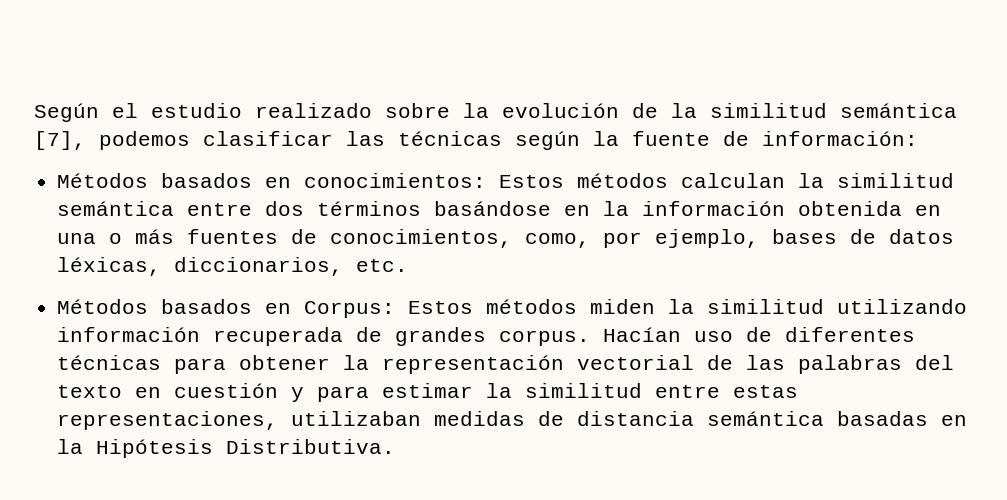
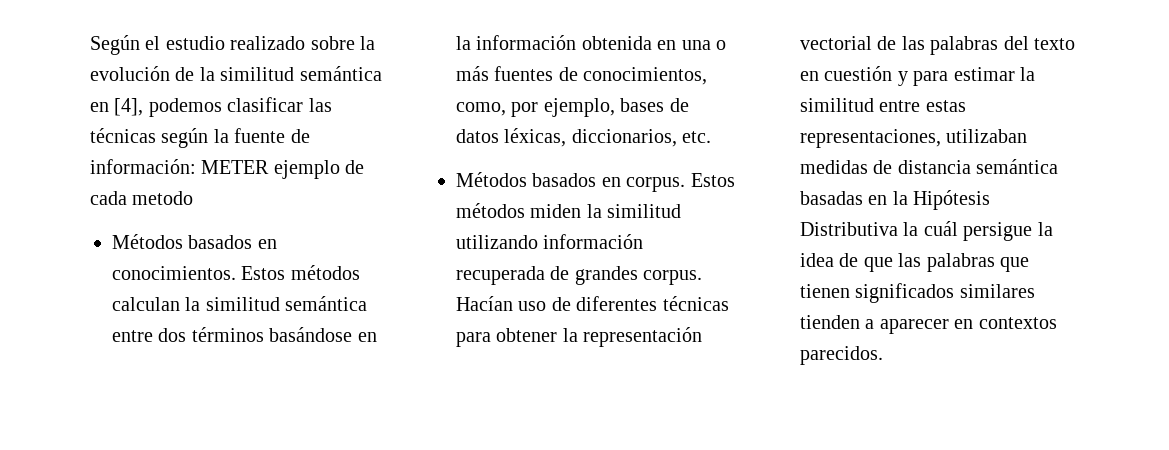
- Según el estudio realizado sobre la evolución de la similitud semántica [7], podemos clasificar las técnicas según la fuente de información:
- Métodos basados en conocimientos: Estos métodos calculan la similitud semántica entre dos términos basándose en la información obtenida en una o más fuentes de conocimientos, como, por ejemplo, bases de datos léxicas, diccionarios, etc.
+ Según el estudio realizado sobre la evolución de la similitud semántica en [4], podemos clasificar las técnicas según la fuente de información: METER ejemplo de cada metodo
+ Métodos basados en conocimientos. Estos métodos calculan la similitud semántica entre dos términos basándose en la información obtenida en una o más fuentes de conocimientos, como, por ejemplo, bases de datos léxicas, diccionarios, etc.
- Métodos basados en Corpus: Estos métodos miden la similitud utilizando información recuperada de grandes corpus.
+ Métodos basados en corpus. Estos métodos miden la similitud utilizando información recuperada de grandes corpus.
- Hacían uso de diferentes técnicas para obtener la representación vectorial de las palabras del texto en cuestión y para estimar la similitud entre estas representaciones, utilizaban medidas de distancia semántica basadas en la Hipótesis Distributiva.
+ Hacían uso de diferentes técnicas para obtener la representación vectorial de las palabras del texto en cuestión y para estimar la similitud entre estas representaciones, utilizaban medidas de distancia semántica basadas en la Hipótesis Distributiva la cuál persigue la idea de que las palabras que tienen significados similares tienden a aparecer en contextos parecidos.

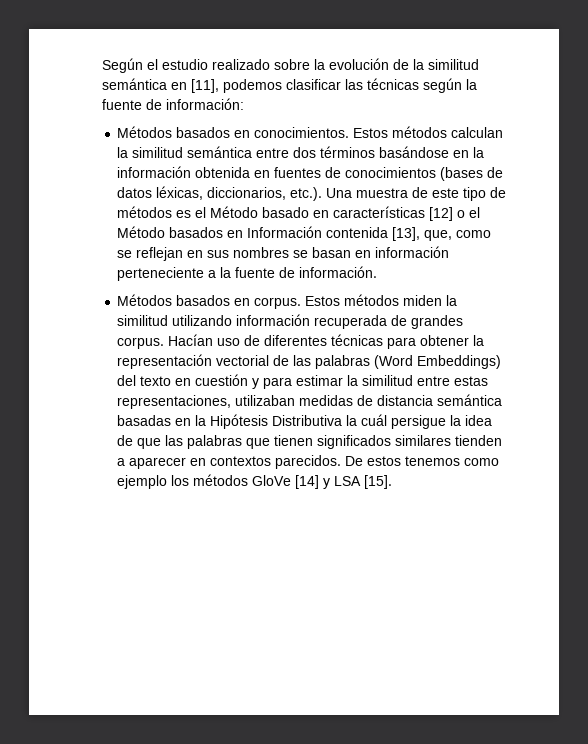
- Según el estudio realizado sobre la evolución de la similitud semántica en [4], podemos clasificar las técnicas según la fuente de información: METER ejemplo de cada metodo
+ Según el estudio realizado sobre la evolución de la similitud semántica en [11], podemos clasificar las técnicas según la fuente de información:
- Estos métodos calculan la similitud semántica entre dos términos basándose en la información obtenida en una o más fuentes de conocimientos, como, por ejemplo, bases de datos léxicas, diccionarios, etc.
+ Estos métodos calculan la similitud semántica entre dos términos basándose en la información obtenida en fuentes de conocimientos (bases de datos léxicas, diccionarios, etc.). Una muestra de este tipo de métodos es el Método basado en características [12] o el Método basados en Información contenida [13], que, como se reflejan en sus nombres se basan en información perteneciente a la fuente de información.
- Hacían uso de diferentes técnicas para obtener la representación vectorial de las palabras del texto en cuestión y para estimar la similitud entre estas representaciones, utilizaban medidas de distancia semántica basadas en la Hipótesis Distributiva la cuál persigue la idea de que las palabras que tienen significados similares tienden a aparecer en contextos parecidos.
+ Hacían uso de diferentes técnicas para obtener la representación vectorial de las palabras (Word Embeddings) del texto en cuestión y para estimar la similitud entre estas representaciones, utilizaban medidas de distancia semántica basadas en la Hipótesis Distributiva la cuál persigue la idea de que las palabras que tienen significados similares tienden a aparecer en contextos parecidos.
+ De estos tenemos como ejemplo los métodos GloVe [14] y LSA [15].

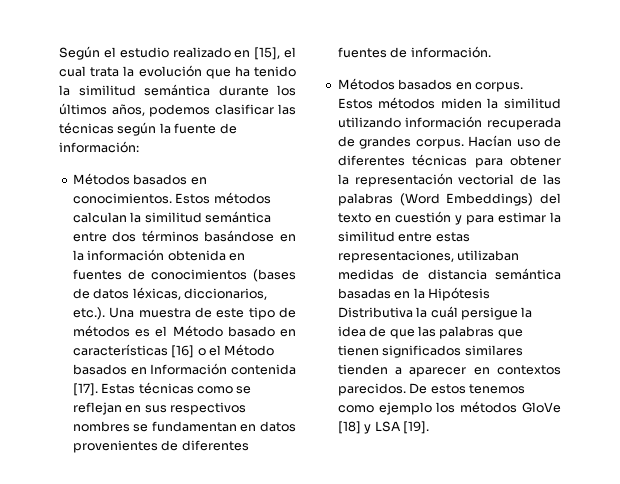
- Según el estudio realizado sobre la evolución de la similitud semántica en [11], podemos clasificar las técnicas según la fuente de información:
+ Según el estudio realizado en [15], el cual trata la evolución que ha tenido la similitud semántica durante los últimos años, podemos clasificar las técnicas según la fuente de información:
- Estos métodos calculan la similitud semántica entre dos términos basándose en la información obtenida en fuentes de conocimientos (bases de datos léxicas, diccionarios, etc.). Una muestra de este tipo de métodos es el Método basado en características [12] o el Método basados en Información contenida [13], que, como se reflejan en sus nombres se basan en información perteneciente a la fuente de información.
+ Estos métodos calculan la similitud semántica entre dos términos basándose en la información obtenida en fuentes de conocimientos (bases de datos léxicas, diccionarios, etc.). Una muestra de este tipo de métodos es el Método basado en características [16] o el Método basados en Información contenida [17]. Estas técnicas como se reflejan en sus respectivos nombres se fundamentan en datos provenientes de diferentes fuentes de información.
- De estos tenemos como ejemplo los métodos GloVe [14] y LSA [15].
+ De estos tenemos como ejemplo los métodos GloVe [18] y LSA [19].

